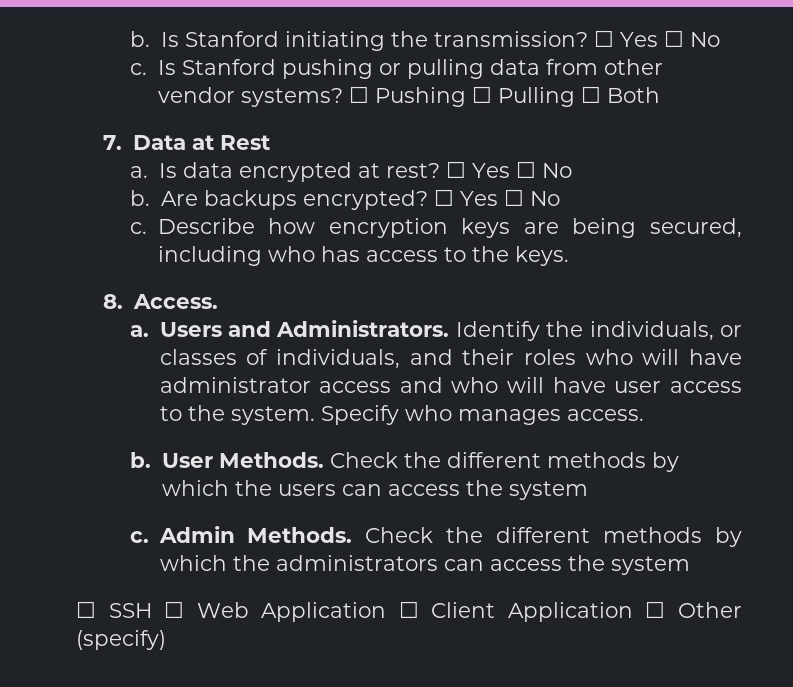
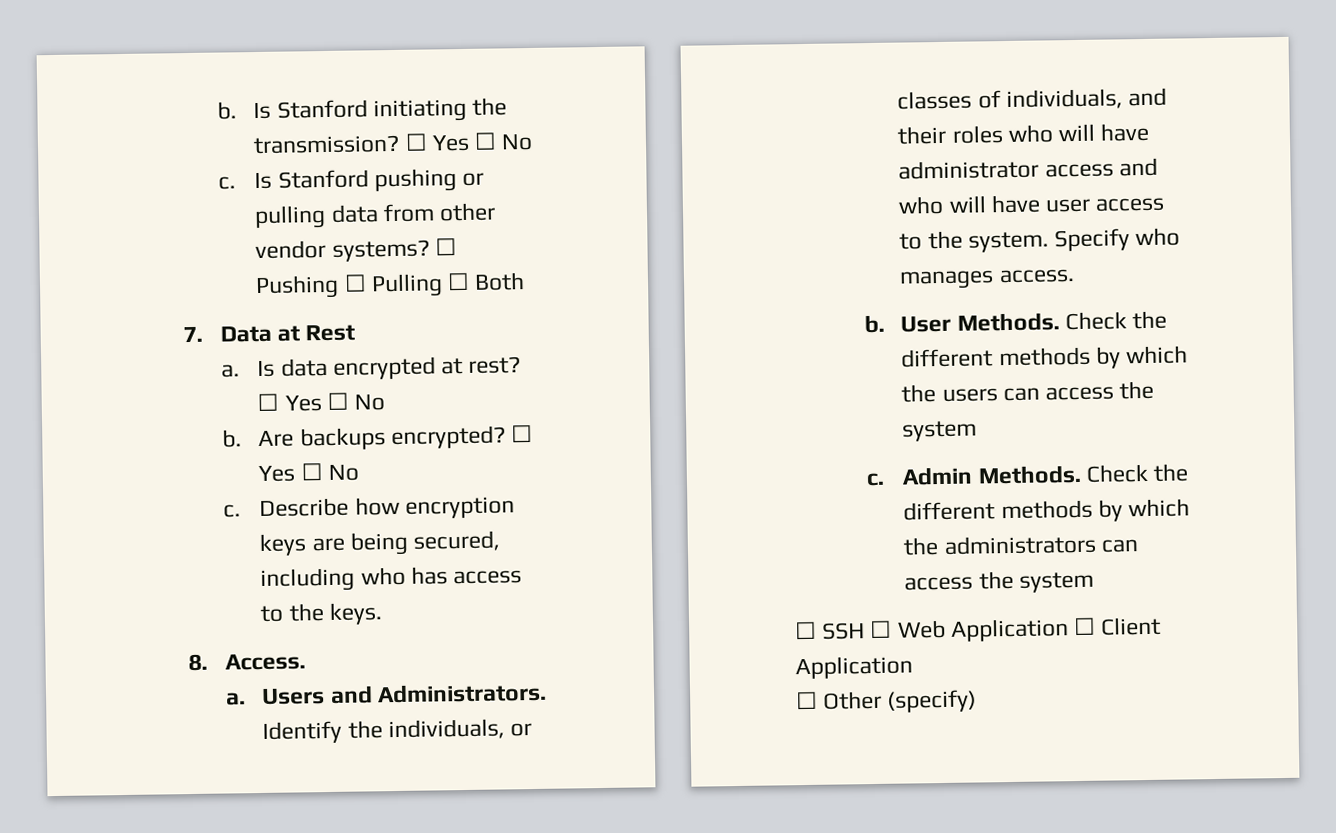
- ☐ SSH ☐ Web Application ☐ Client Application ☐ Other (specify)
+ ☐ SSH ☐ Web Application ☐ Client Application
+ ☐ Other (specify)

